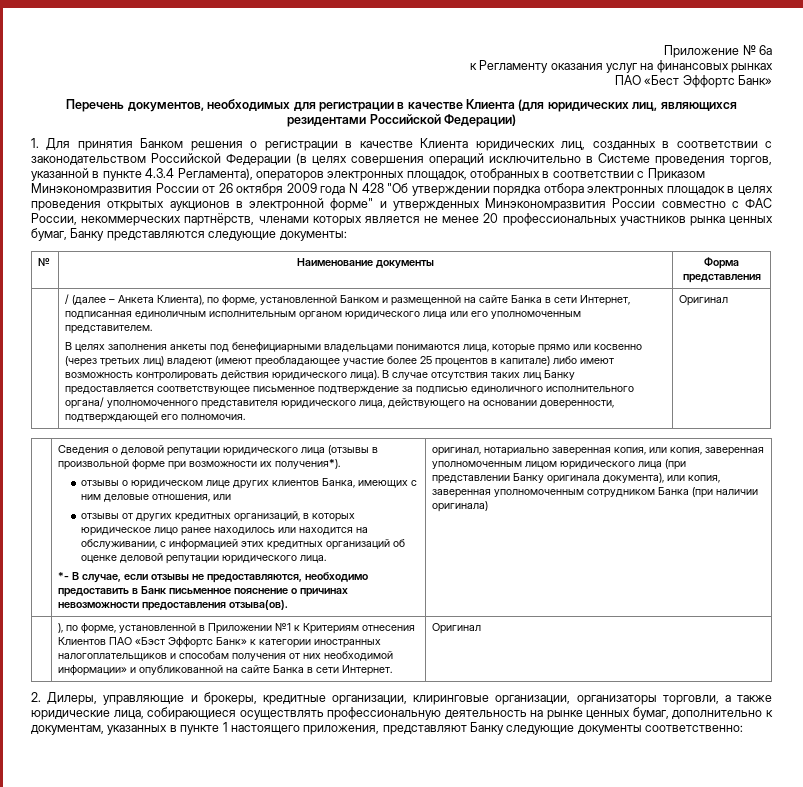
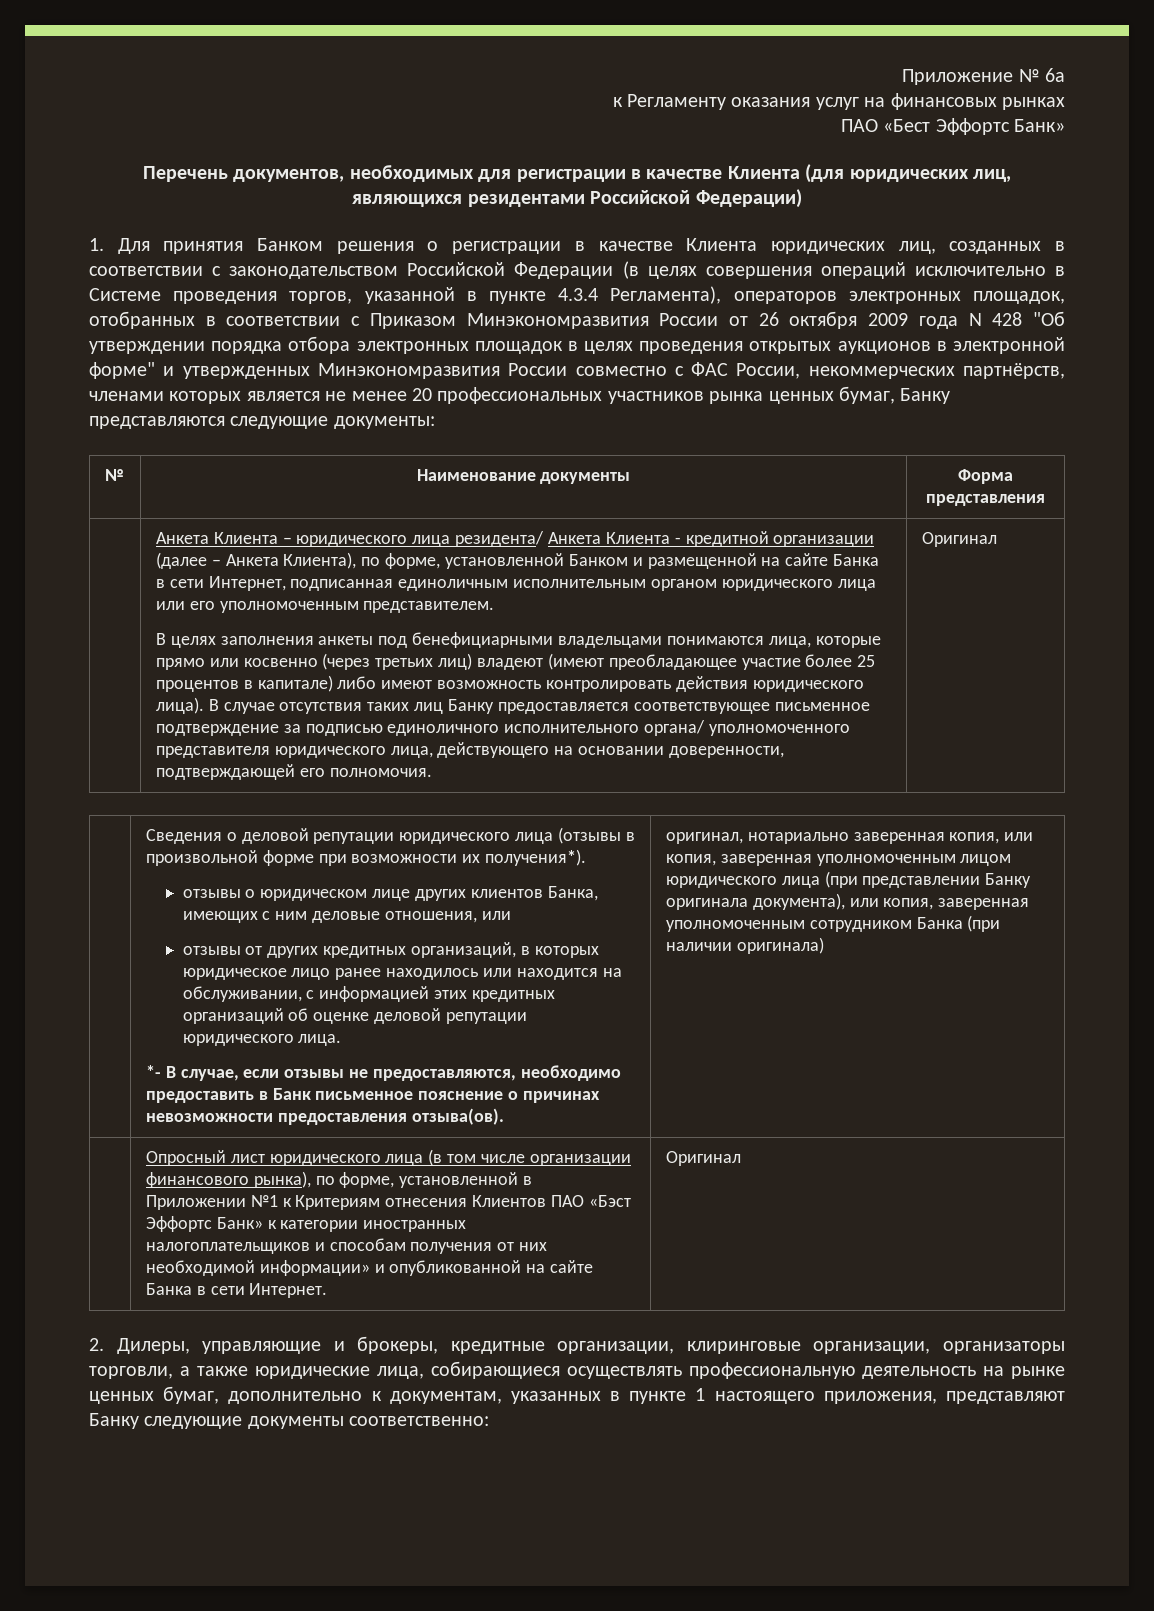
- / (далее – Анкета Клиента), по форме, установленной Банком и размещенной на сайте Банка в сети Интернет, подписанная единоличным исполнительным органом юридического лица или его уполномоченным представителем.
+ Анкета Клиента – юридического лица резидента/ Анкета Клиента - кредитной организации (далее – Анкета Клиента), по форме, установленной Банком и размещенной на сайте Банка в сети Интернет, подписанная единоличным исполнительным органом юридического лица или его уполномоченным представителем.
- ), по форме, установленной в Приложении №1 к Критериям отнесения Клиентов ПАО «Бэст Эффортс Банк» к категории иностранных налогоплательщиков и способам получения от них необходимой информации» и опубликованной на сайте Банка в сети Интернет.
+ Опросный лист юридического лица (в том числе организации финансового рынка), по форме, установленной в Приложении №1 к Критериям отнесения Клиентов ПАО «Бэст Эффортс Банк» к категории иностранных налогоплательщиков и способам получения от них необходимой информации» и опубликованной на сайте Банка в сети Интернет.

